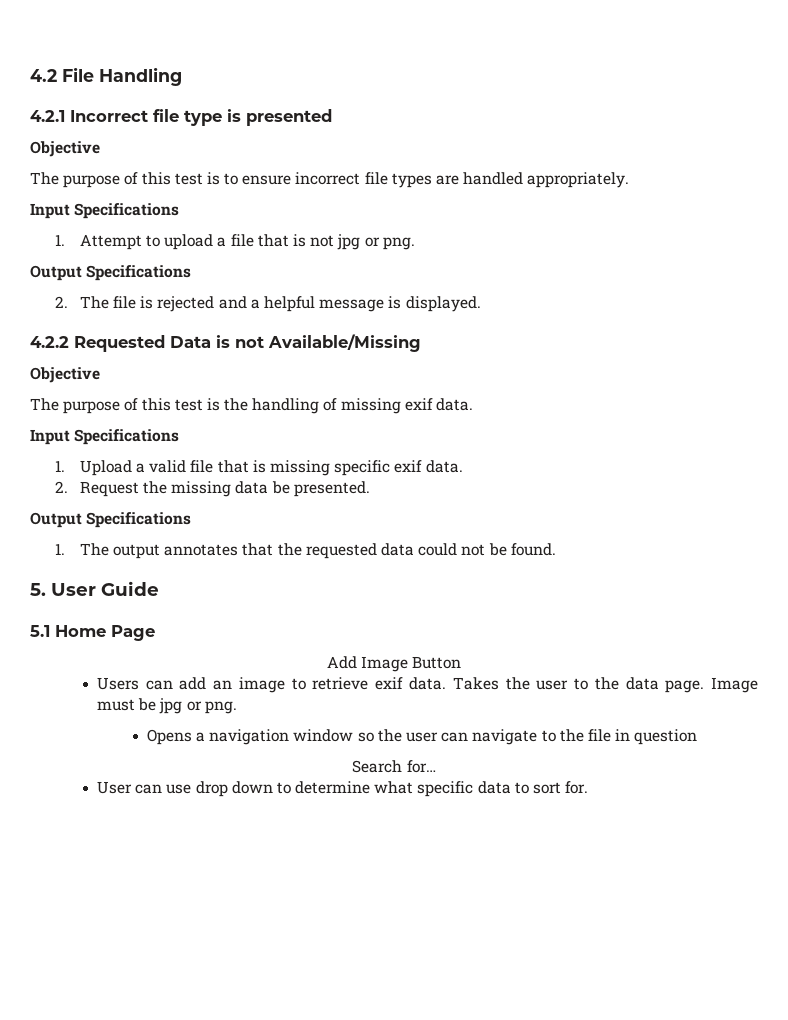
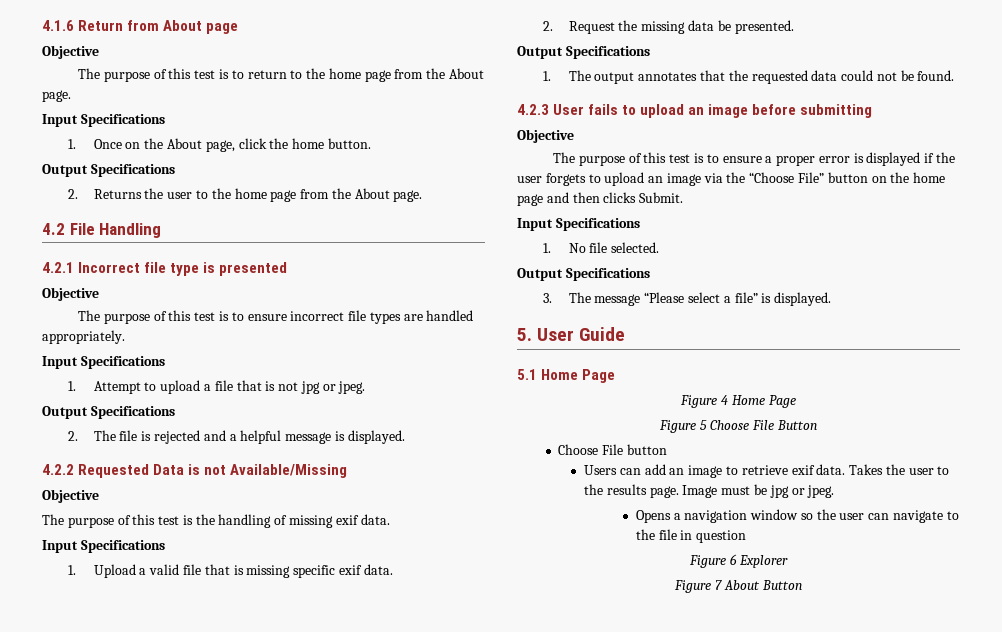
+ 4.1.6 Return from About page
+ Objective
+ The purpose of this test is to return to the home page from the About page.
+ Input Specifications
+ 1. Once on the About page, click the home button.
+ Output Specifications
+ 2. Returns the user to the home page from the About page.
- 1. Attempt to upload a file that is not jpg or png.
+ 1. Attempt to upload a file that is not jpg or jpeg.
+ 4.2.3 User fails to upload an image before submitting
+ Objective
+ The purpose of this test is to ensure a proper error is displayed if the user forgets to upload an image via the “Choose File” button on the home page and then clicks Submit.
+ Input Specifications
+ 1. No file selected.
+ Output Specifications
+ 3. The message “Please select a file” is displayed.
- Add Image Button
+ Figure 4 Home Page
+ Figure 5 Choose File Button
+ Choose File button
- Takes the user to the data page.
+ Takes the user to the results page.
- Image must be jpg or png.
+ Image must be jpg or jpeg.
- Search for…
- User can use drop down to determine what specific data to sort for.
+ Figure 6 Explorer
+ Figure 7 About Button

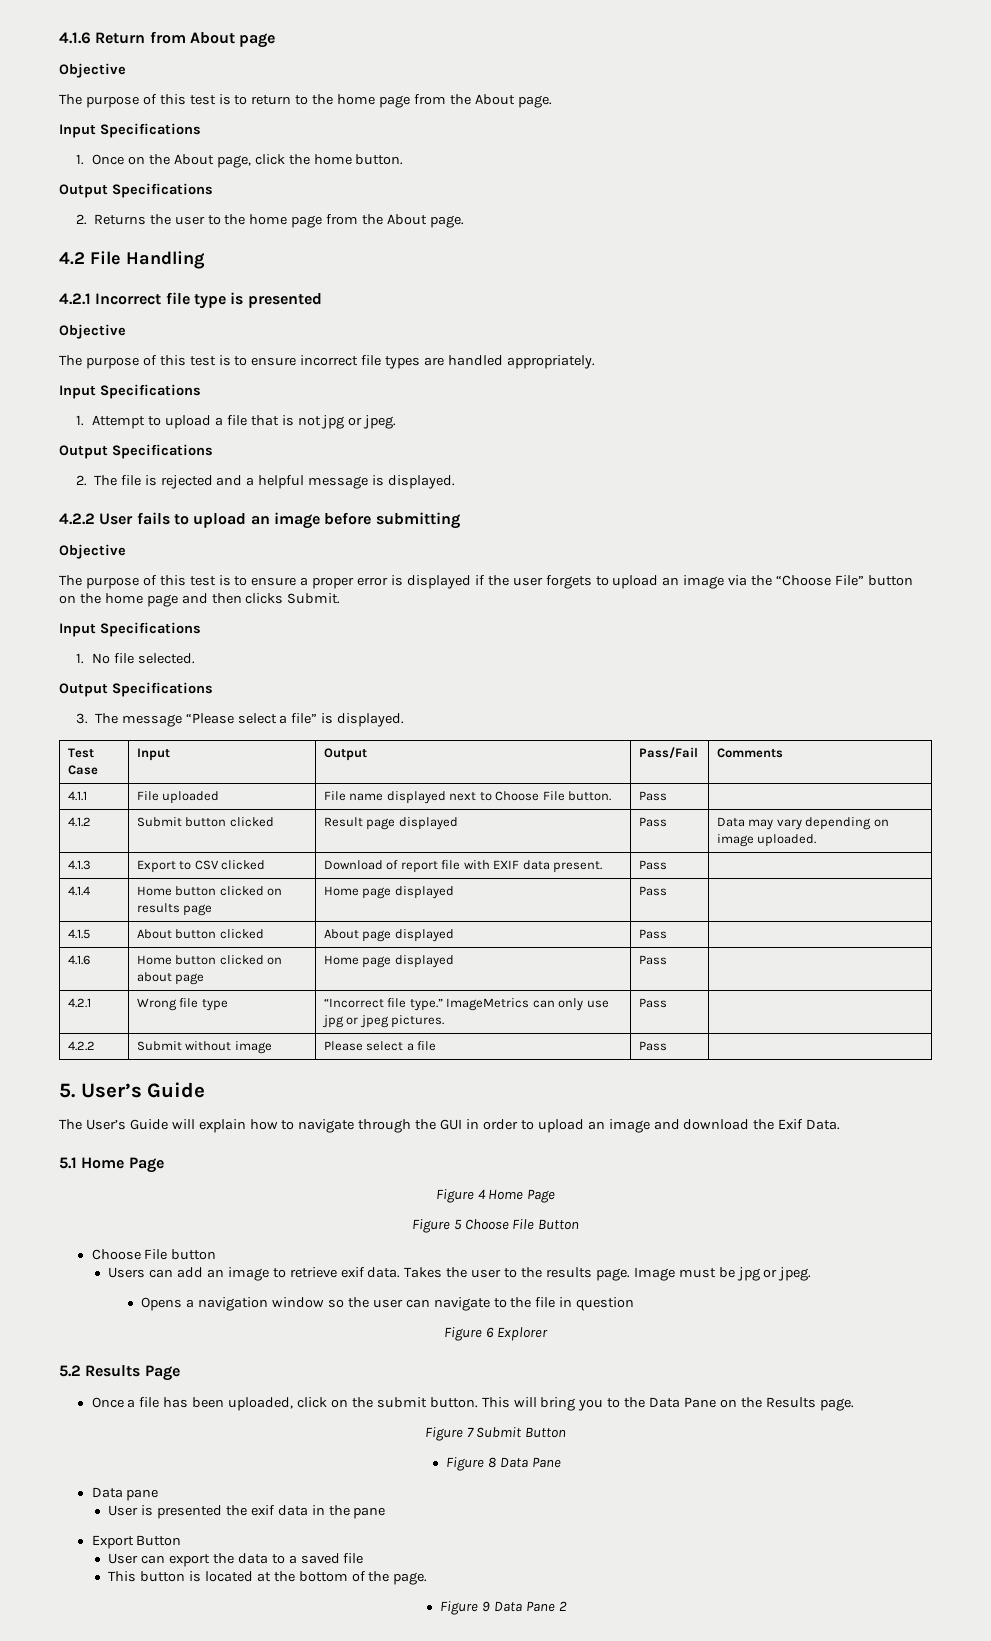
- 4.2.2 Requested Data is not Available/Missing
- Objective
- The purpose of this test is the handling of missing exif data.
- Input Specifications
- 1. Upload a valid file that is missing specific exif data.
- 2. Request the missing data be presented.
- Output Specifications
- 1. The output annotates that the requested data could not be found.
- 4.2.3 User fails to upload an image before submitting
+ 4.2.2 User fails to upload an image before submitting
+ Test Case | Input | Output | Pass/Fail | Comments
+ 4.1.1 | File uploaded | File name displayed next to Choose File button. | Pass |
+ 4.1.2 | Submit button clicked | Result page displayed | Pass | Data may vary depending on image uploaded.
+ 4.1.3 | Export to CSV clicked | Download of report file with EXIF data present. | Pass |
+ 4.1.4 | Home button clicked on results page | Home page displayed | Pass |
+ 4.1.5 | About button clicked | About page displayed | Pass |
+ 4.1.6 | Home button clicked on about page | Home page displayed | Pass |
+ 4.2.1 | Wrong file type | “Incorrect file type.” ImageMetrics can only use jpg or jpeg pictures. | Pass |
+ 4.2.2 | Submit without image | Please select a file | Pass |
- 5. User Guide
+ 5. User’s Guide
+ The User’s Guide will explain how to navigate through the GUI in order to upload an image and download the Exif Data.
+ 5.2 Results Page
+ Once a file has been uploaded, click on the submit button. This will bring you to the Data Pane on the Results page.
- Figure 7 About Button
+ Figure 7 Submit Button
+ Figure 8 Data Pane
+ Data pane
+ User is presented the exif data in the pane
+ Export Button
+ User can export the data to a saved file
+ This button is located at the bottom of the page.
+ Figure 9 Data Pane 2

